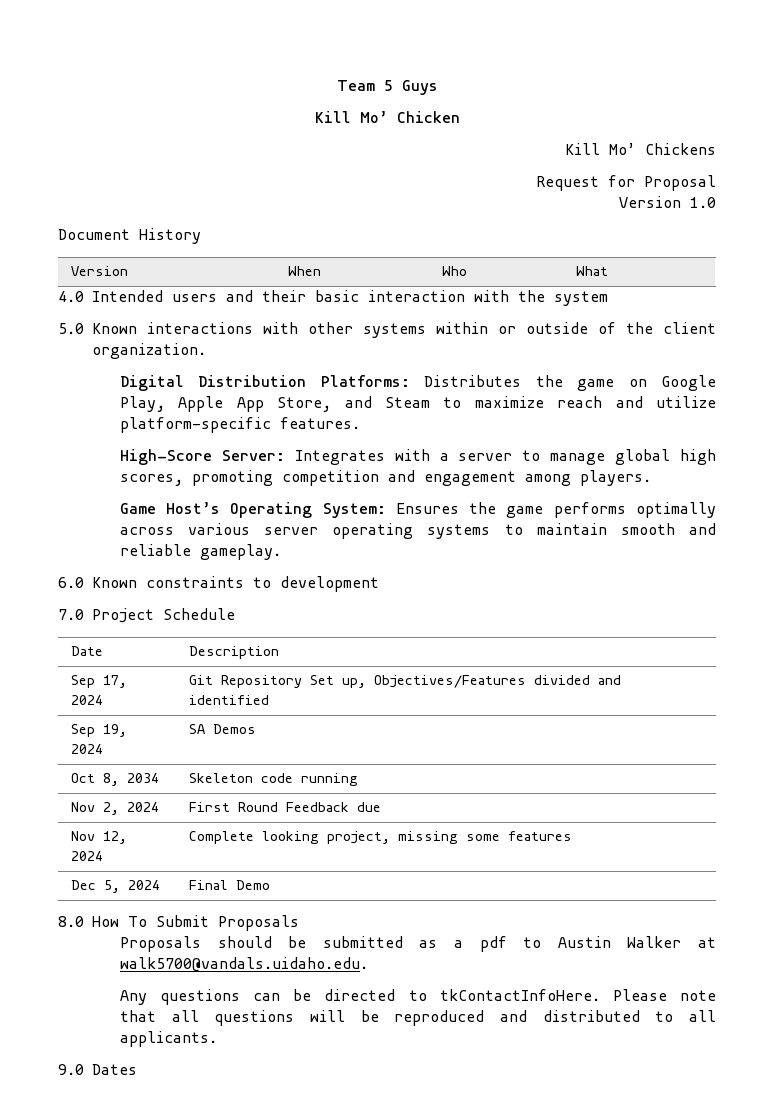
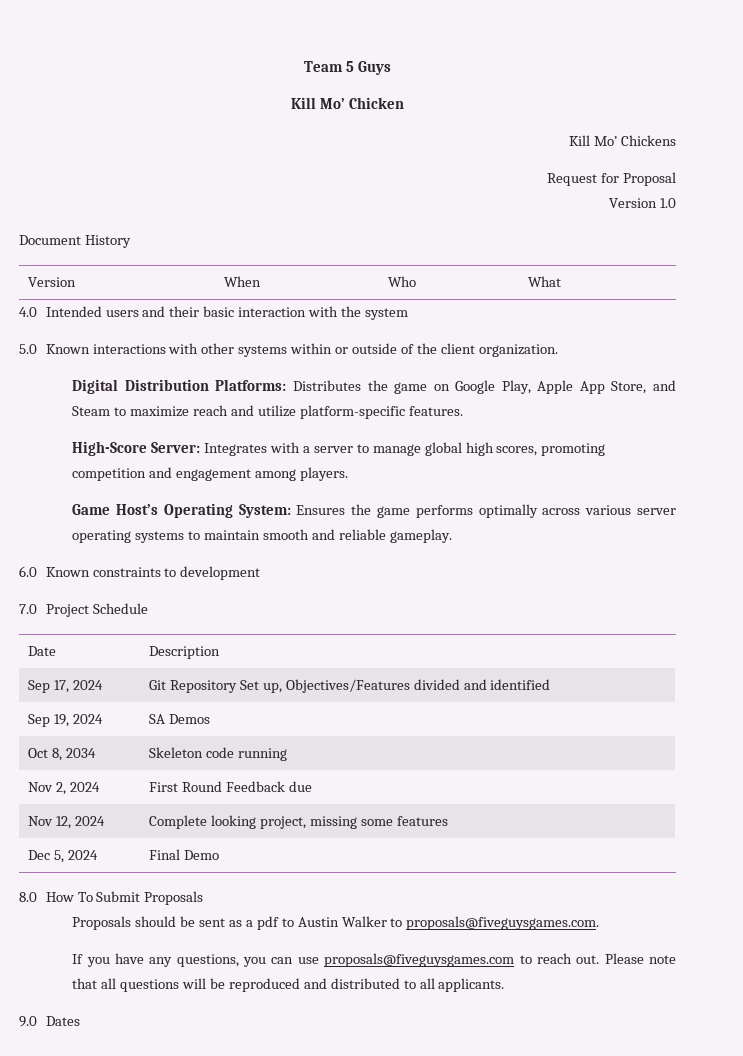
- Proposals should be submitted as a pdf to Austin Walker at walk5700@vandals.uidaho.edu.
- Any questions can be directed to tkContactInfoHere.
+ Proposals should be sent as a pdf to Austin Walker to proposals@fiveguysgames.com.
+ If you have any questions, you can use proposals@fiveguysgames.com to reach out.

